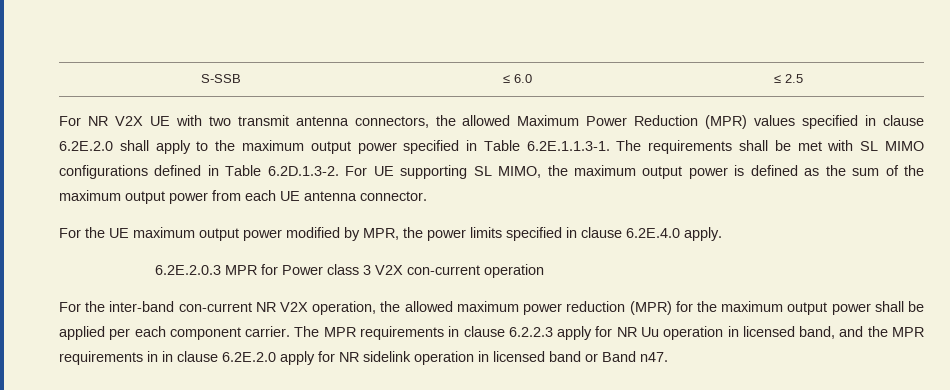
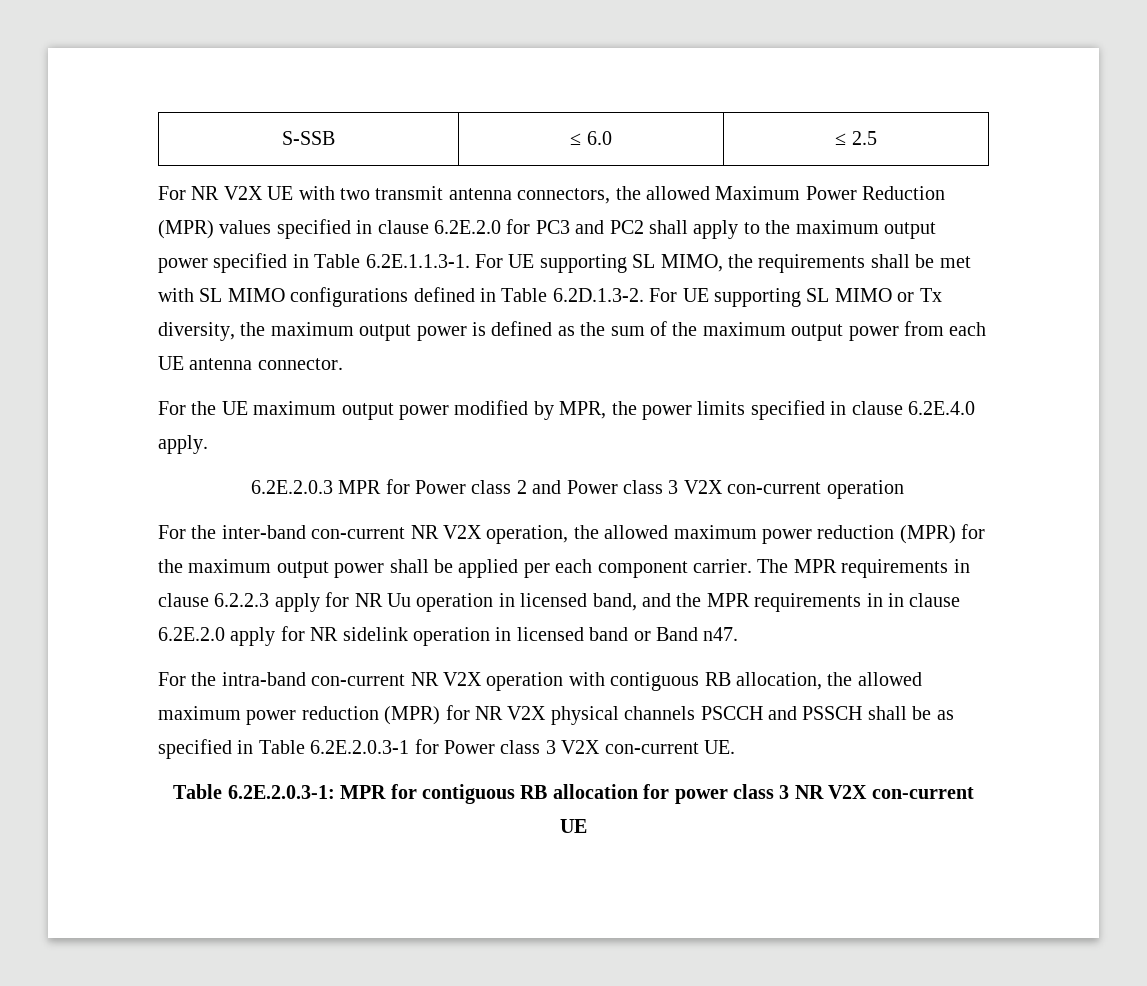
- For NR V2X UE with two transmit antenna connectors, the allowed Maximum Power Reduction (MPR) values specified in clause 6.2E.2.0 shall apply to the maximum output power specified in Table 6.2E.1.1.3-1. The requirements shall be met with SL MIMO configurations defined in Table 6.2D.1.3-2. For UE supporting SL MIMO, the maximum output power is defined as the sum of the maximum output power from each UE antenna connector.
+ For NR V2X UE with two transmit antenna connectors, the allowed Maximum Power Reduction (MPR) values specified in clause 6.2E.2.0 for PC3 and PC2 shall apply to the maximum output power specified in Table 6.2E.1.1.3-1. For UE supporting SL MIMO, the requirements shall be met with SL MIMO configurations defined in Table 6.2D.1.3-2. For UE supporting SL MIMO or Tx diversity, the maximum output power is defined as the sum of the maximum output power from each UE antenna connector.
- 6.2E.2.0.3 MPR for Power class 3 V2X con-current operation
+ 6.2E.2.0.3 MPR for Power class 2 and Power class 3 V2X con-current operation
+ For the intra-band con-current NR V2X operation with contiguous RB allocation, the allowed maximum power reduction (MPR) for NR V2X physical channels PSCCH and PSSCH shall be as specified in Table 6.2E.2.0.3-1 for Power class 3 V2X con-current UE.
+ Table 6.2E.2.0.3-1: MPR for contiguous RB allocation for power class 3 NR V2X con-current UE

